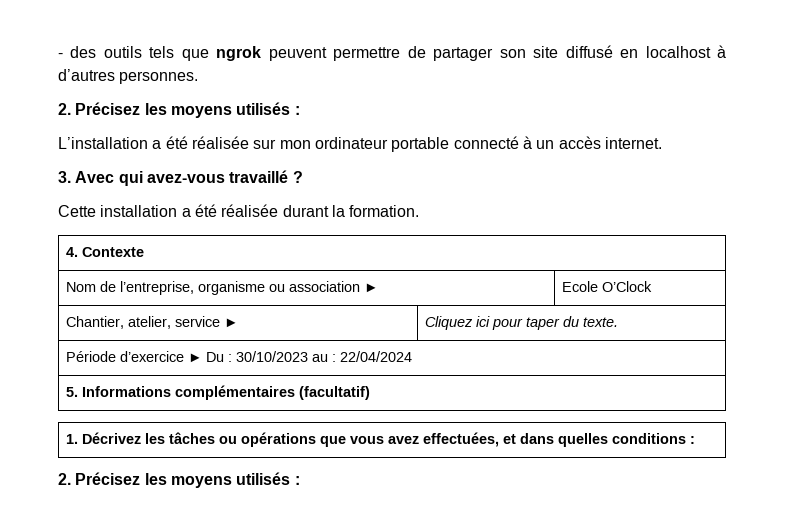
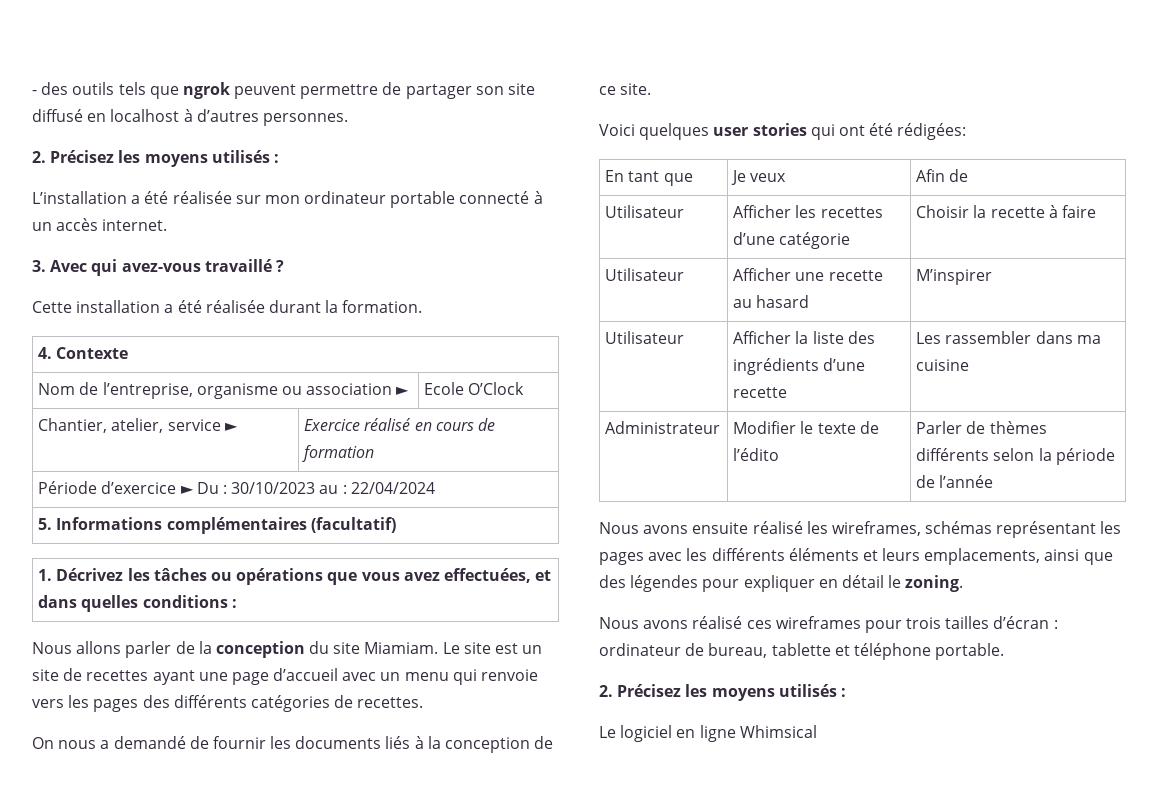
- Chantier, atelier, service ► | Cliquez ici pour taper du texte.
+ Chantier, atelier, service ► | Exercice réalisé en cours de formation
  1. Décrivez les tâches ou opérations que vous avez effectuées, et dans quelles conditions :
+ Nous allons parler de la conception du site Miamiam. Le site est un site de recettes ayant une page d’accueil avec un menu qui renvoie vers les pages des différents catégories de recettes.
+ On nous a demandé de fournir les documents liés à la conception de ce site.
+ Voici quelques user stories qui ont été rédigées:
+ En tant que | Je veux | Afin de
+ Utilisateur | Afficher les recettes d’une catégorie | Choisir la recette à faire
+ Utilisateur | Afficher une recette au hasard | M’inspirer
+ Utilisateur | Afficher la liste des ingrédients d’une recette | Les rassembler dans ma cuisine
+ Administrateur | Modifier le texte de l’édito | Parler de thèmes différents selon la période de l’année
+ Nous avons ensuite réalisé les wireframes, schémas représentant les pages avec les différents éléments et leurs emplacements, ainsi que des légendes pour expliquer en détail le zoning.
+ Nous avons réalisé ces wireframes pour trois tailles d’écran : ordinateur de bureau, tablette et téléphone portable.
  2. Précisez les moyens utilisés :
+ Le logiciel en ligne Whimsical

